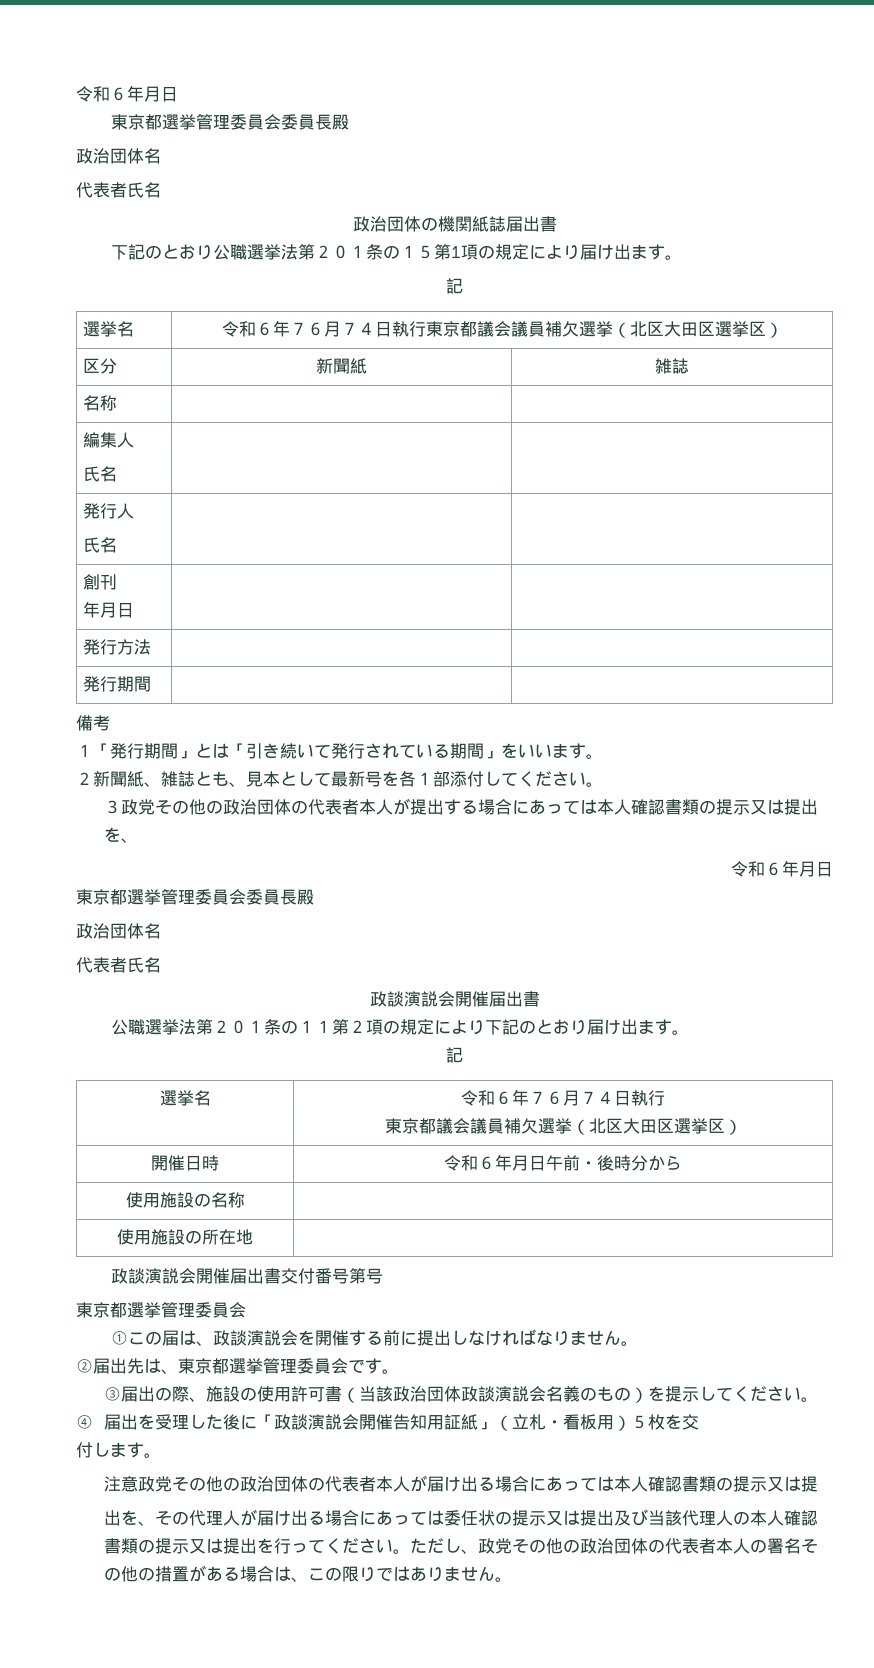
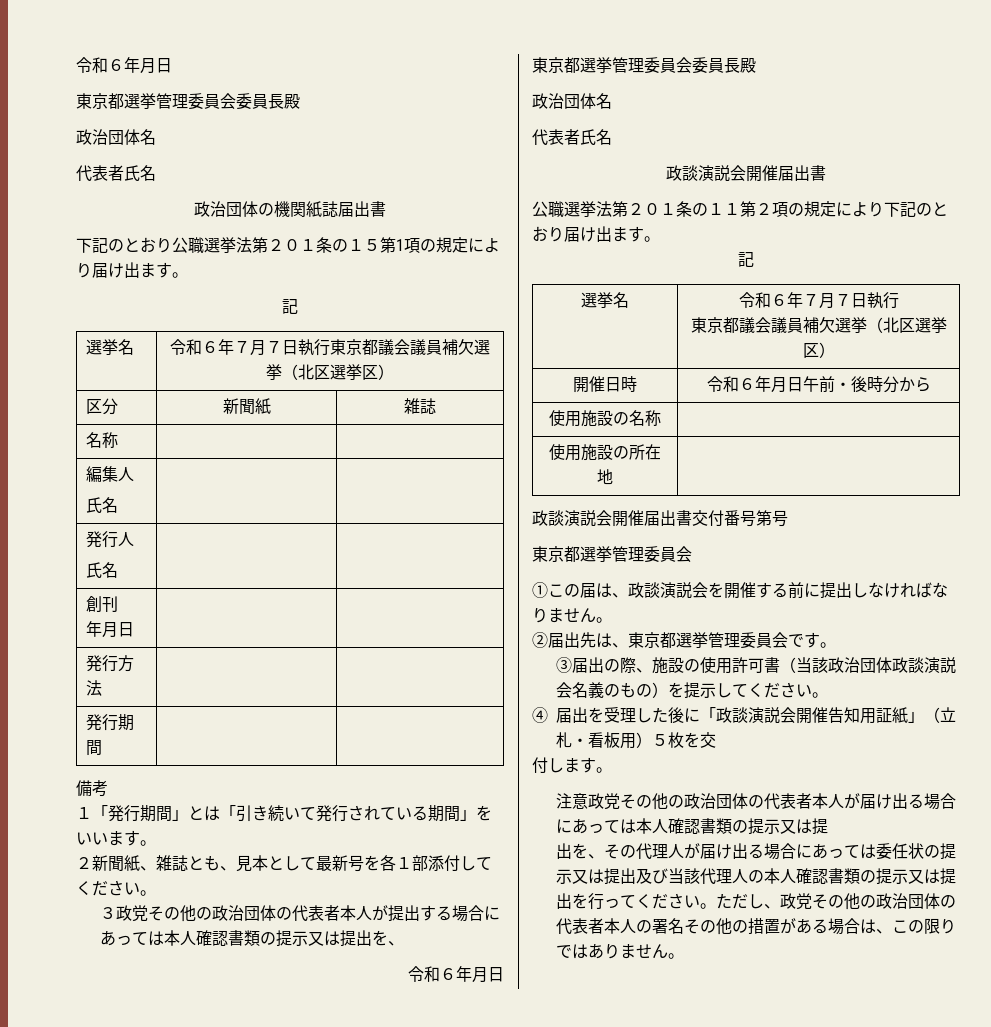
- 選挙名 | 令和６年７６月７４日執行東京都議会議員補欠選挙（北区大田区選挙区）
+ 選挙名 | 令和６年７月７日執行東京都議会議員補欠選挙（北区選挙区）
  公職選挙法第２０１条の１１第２項の規定により下記のとおり届け出ます。
  記
- 選挙名 | 令和６年７６月７４日執行
- 東京都議会議員補欠選挙（北区大田区選挙区）
+ 選挙名 | 令和６年７月７日執行
+ 東京都議会議員補欠選挙（北区選挙区）

